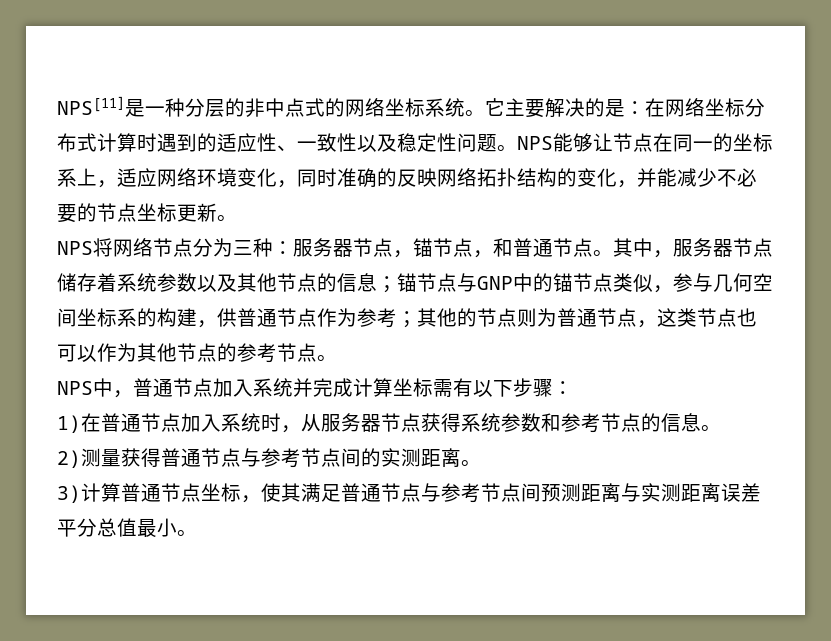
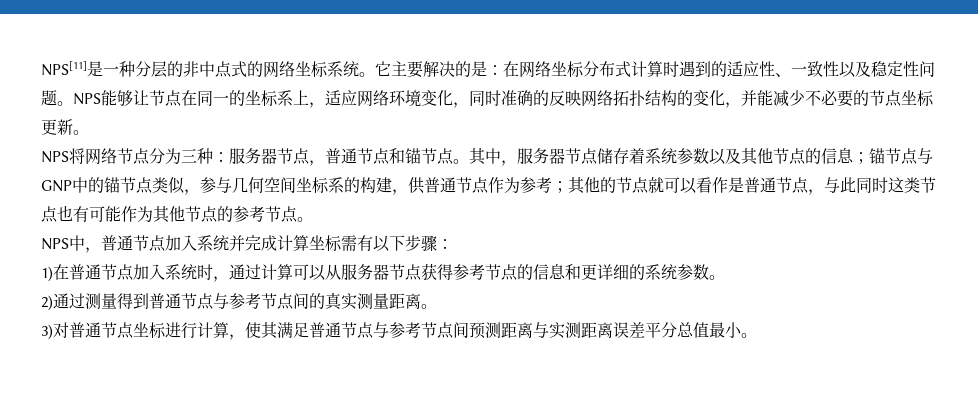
- NPS将网络节点分为三种：服务器节点，锚节点，和普通节点。
+ NPS将网络节点分为三种：服务器节点，普通节点和锚节点。
- 其中，服务器节点储存着系统参数以及其他节点的信息；锚节点与GNP中的锚节点类似，参与几何空间坐标系的构建，供普通节点作为参考；其他的节点则为普通节点，这类节点也可以作为其他节点的参考节点。
+ 其中，服务器节点储存着系统参数以及其他节点的信息；锚节点与GNP中的锚节点类似，参与几何空间坐标系的构建，供普通节点作为参考；其他的节点就可以看作是普通节点，与此同时这类节点也有可能作为其他节点的参考节点。
- 1)在普通节点加入系统时，从服务器节点获得系统参数和参考节点的信息。
+ 1)在普通节点加入系统时，通过计算可以从服务器节点获得参考节点的信息和更详细的系统参数。
- 2)测量获得普通节点与参考节点间的实测距离。
+ 2)通过测量得到普通节点与参考节点间的真实测量距离。
- 3)计算普通节点坐标，使其满足普通节点与参考节点间预测距离与实测距离误差平分总值最小。
+ 3)对普通节点坐标进行计算，使其满足普通节点与参考节点间预测距离与实测距离误差平分总值最小。

